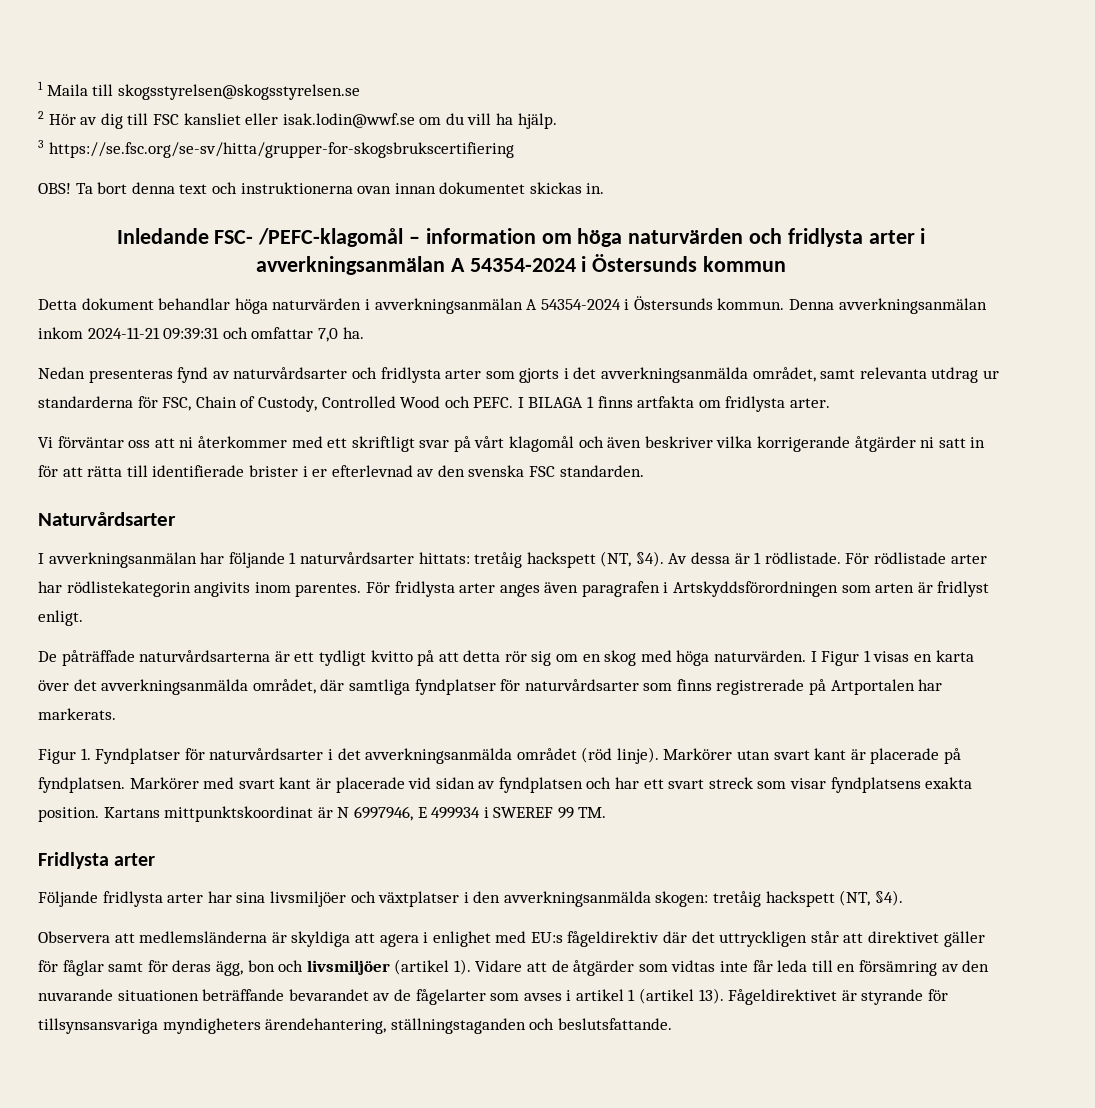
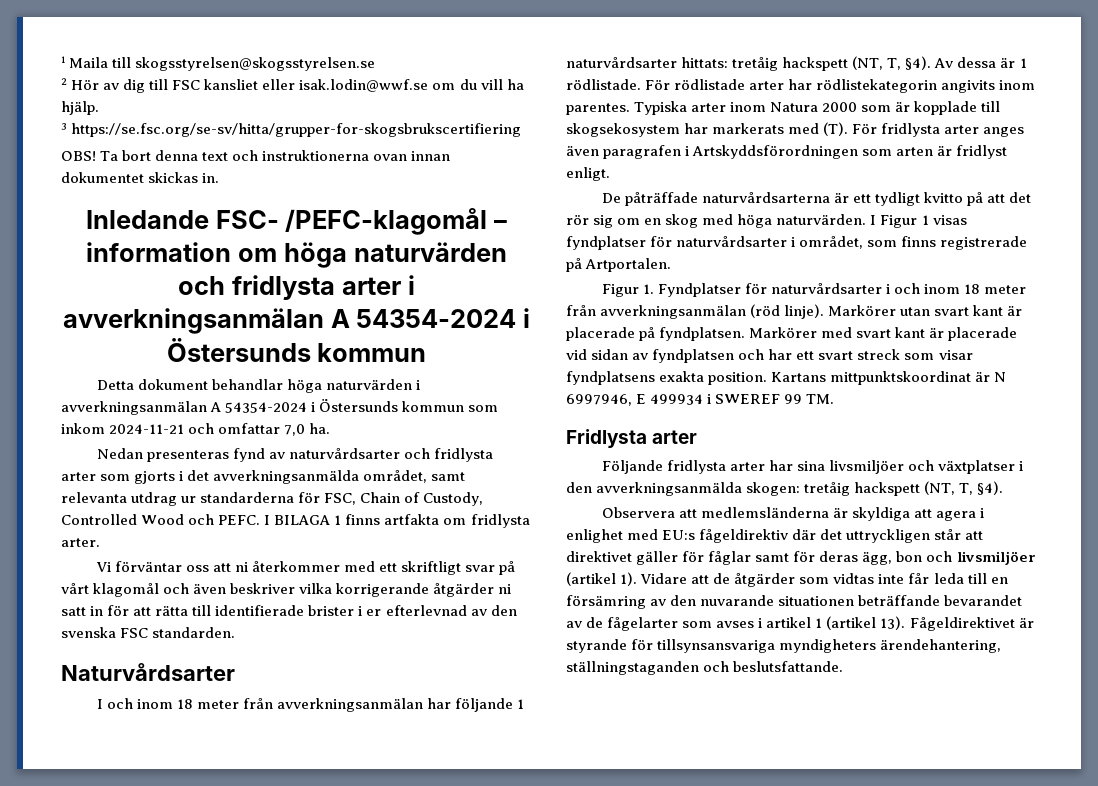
- Detta dokument behandlar höga naturvärden i avverkningsanmälan A 54354-2024 i Östersunds kommun. Denna avverkningsanmälan inkom 2024-11-21 09:39:31 och omfattar 7,0 ha.
+ Detta dokument behandlar höga naturvärden i avverkningsanmälan A 54354-2024 i Östersunds kommun som inkom 2024-11-21 och omfattar 7,0 ha.
- I avverkningsanmälan har följande 1 naturvårdsarter hittats: tretåig hackspett (NT, §4).
+ I och inom 18 meter från avverkningsanmälan har följande 1 naturvårdsarter hittats: tretåig hackspett (NT, T, §4).
- För fridlysta arter anges även paragrafen i Artskyddsförordningen som arten är fridlyst enligt.
+ Typiska arter inom Natura 2000 som är kopplade till skogsekosystem har markerats med (T). För fridlysta arter anges även paragrafen i Artskyddsförordningen som arten är fridlyst enligt.
- De påträffade naturvårdsarterna är ett tydligt kvitto på att detta rör sig om en skog med höga naturvärden.
+ De påträffade naturvårdsarterna är ett tydligt kvitto på att det rör sig om en skog med höga naturvärden.
- I Figur 1 visas en karta över det avverkningsanmälda området, där samtliga fyndplatser för naturvårdsarter som finns registrerade på Artportalen har markerats.
+ I Figur 1 visas fyndplatser för naturvårdsarter i området, som finns registrerade på Artportalen.
- Figur 1. Fyndplatser för naturvårdsarter i det avverkningsanmälda området (röd linje).
+ Figur 1. Fyndplatser för naturvårdsarter i och inom 18 meter från avverkningsanmälan (röd linje).
- Följande fridlysta arter har sina livsmiljöer och växtplatser i den avverkningsanmälda skogen: tretåig hackspett (NT, §4).
+ Följande fridlysta arter har sina livsmiljöer och växtplatser i den avverkningsanmälda skogen: tretåig hackspett (NT, T, §4).

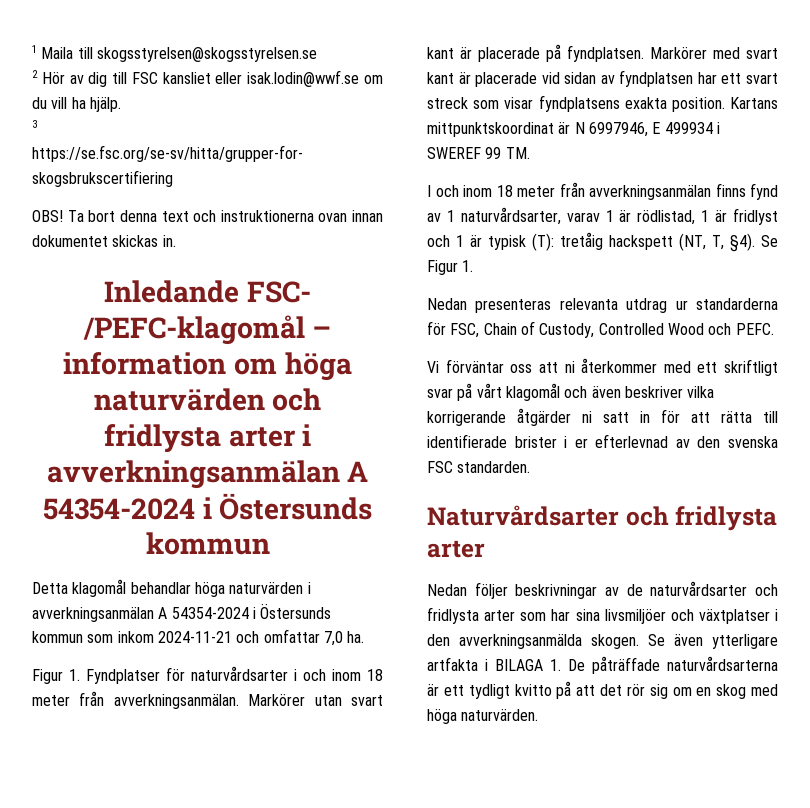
- Detta dokument behandlar höga naturvärden i avverkningsanmälan A 54354-2024 i Östersunds kommun som inkom 2024-11-21 och omfattar 7,0 ha.
+ Detta klagomål behandlar höga naturvärden i avverkningsanmälan A 54354-2024 i Östersunds kommun som inkom 2024-11-21 och omfattar 7,0 ha.
- Nedan presenteras fynd av naturvårdsarter och fridlysta arter som gjorts i det avverkningsanmälda området, samt relevanta utdrag ur standarderna för FSC, Chain of Custody, Controlled Wood och PEFC. I BILAGA 1 finns artfakta om fridlysta arter.
+ Figur 1. Fyndplatser för naturvårdsarter i och inom 18 meter från avverkningsanmälan. Markörer utan svart kant är placerade på fyndplatsen. Markörer med svart kant är placerade vid sidan av fyndplatsen har ett svart streck som visar fyndplatsens exakta position. Kartans mittpunktskoordinat är N 6997946, E 499934 i SWEREF 99 TM.
+ I och inom 18 meter från avverkningsanmälan finns fynd av 1 naturvårdsarter, varav 1 är rödlistad, 1 är fridlyst och 1 är typisk (T): tretåig hackspett (NT, T, §4). Se Figur 1.
+ Nedan presenteras relevanta utdrag ur standarderna för FSC, Chain of Custody, Controlled Wood och PEFC.
- Naturvårdsarter
- I och inom 18 meter från avverkningsanmälan har följande 1 naturvårdsarter hittats: tretåig hackspett (NT, T, §4). Av dessa är 1 rödlistade. För rödlistade arter har rödlistekategorin angivits inom parentes. Typiska arter inom Natura 2000 som är kopplade till skogsekosystem har markerats med (T). För fridlysta arter anges även paragrafen i Artskyddsförordningen som arten är fridlyst enligt.
- De påträffade naturvårdsarterna är ett tydligt kvitto på att det rör sig om en skog med höga naturvärden. I Figur 1 visas fyndplatser för naturvårdsarter i området, som finns registrerade på Artportalen.
- Figur 1. Fyndplatser för naturvårdsarter i och inom 18 meter från avverkningsanmälan (röd linje). Markörer utan svart kant är placerade på fyndplatsen. Markörer med svart kant är placerade vid sidan av fyndplatsen och har ett svart streck som visar fyndplatsens exakta position. Kartans mittpunktskoordinat är N 6997946, E 499934 i SWEREF 99 TM.
- Fridlysta arter
- Följande fridlysta arter har sina livsmiljöer och växtplatser i den avverkningsanmälda skogen: tretåig hackspett (NT, T, §4).
- Observera att medlemsländerna är skyldiga att agera i enlighet med EU:s fågeldirektiv där det uttryckligen står att direktivet gäller för fåglar samt för deras ägg, bon och livsmiljöer (artikel 1). Vidare att de åtgärder som vidtas inte får leda till en försämring av den nuvarande situationen beträffande bevarandet av de fågelarter som avses i artikel 1 (artikel 13). Fågeldirektivet är styrande för tillsynsansvariga myndigheters ärendehantering, ställningstaganden och beslutsfattande.
+ Naturvårdsarter och fridlysta arter
+ Nedan följer beskrivningar av de naturvårdsarter och fridlysta arter som har sina livsmiljöer och växtplatser i den avverkningsanmälda skogen. Se även ytterligare artfakta i BILAGA 1. De påträffade naturvårdsarterna är ett tydligt kvitto på att det rör sig om en skog med höga naturvärden.

